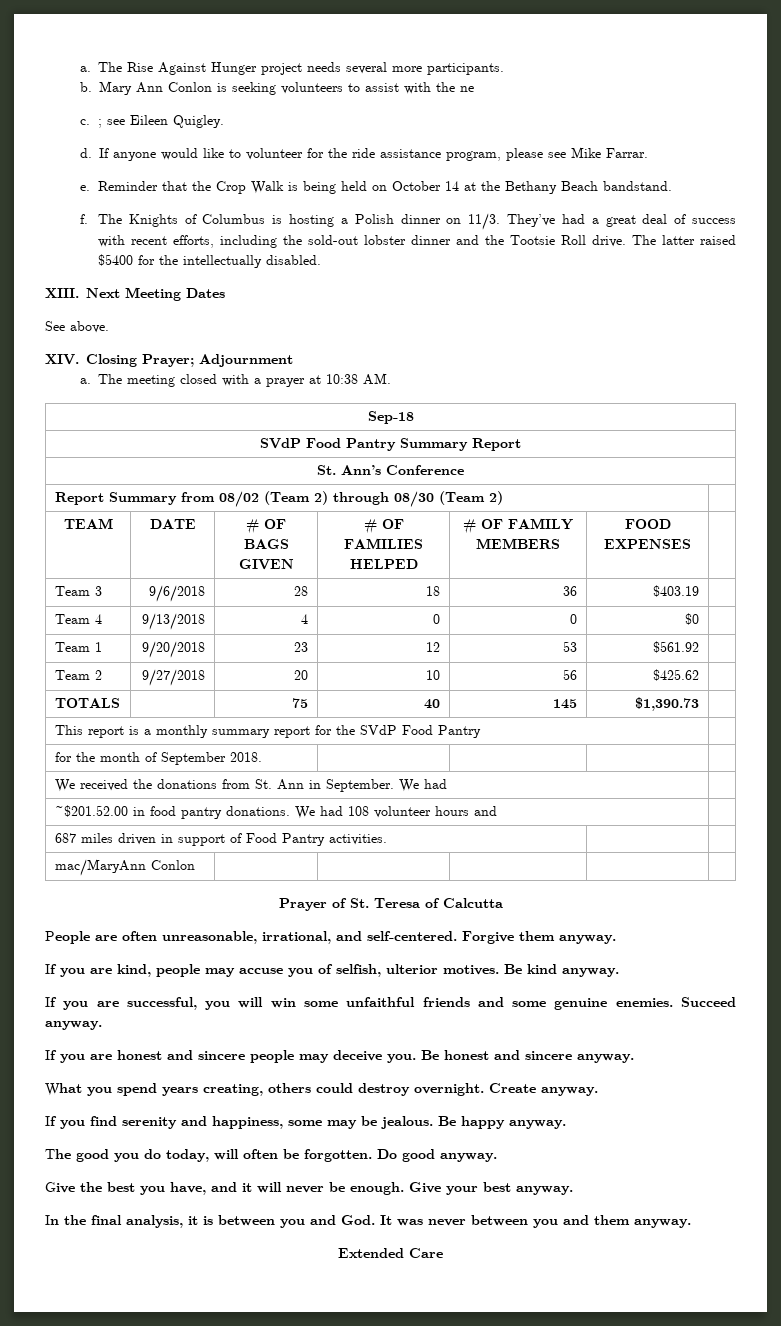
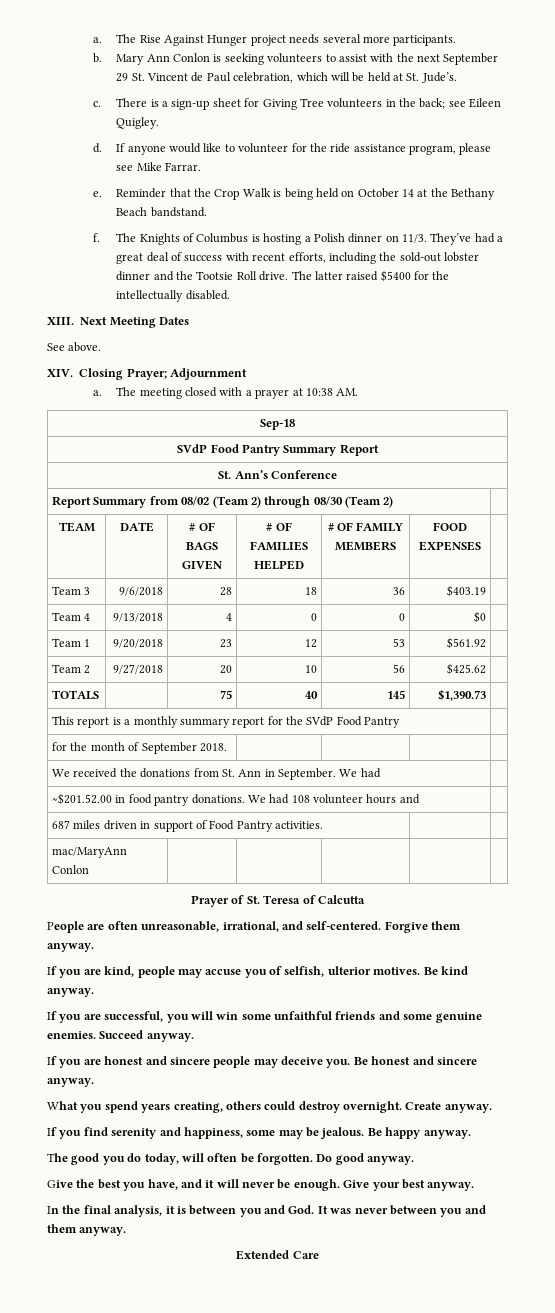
- Mary Ann Conlon is seeking volunteers to assist with the ne
- c. ; see Eileen Quigley.
+ Mary Ann Conlon is seeking volunteers to assist with the next September 29 St. Vincent de Paul celebration, which will be held at St. Jude’s.
+ c. There is a sign-up sheet for Giving Tree volunteers in the back; see Eileen Quigley.

